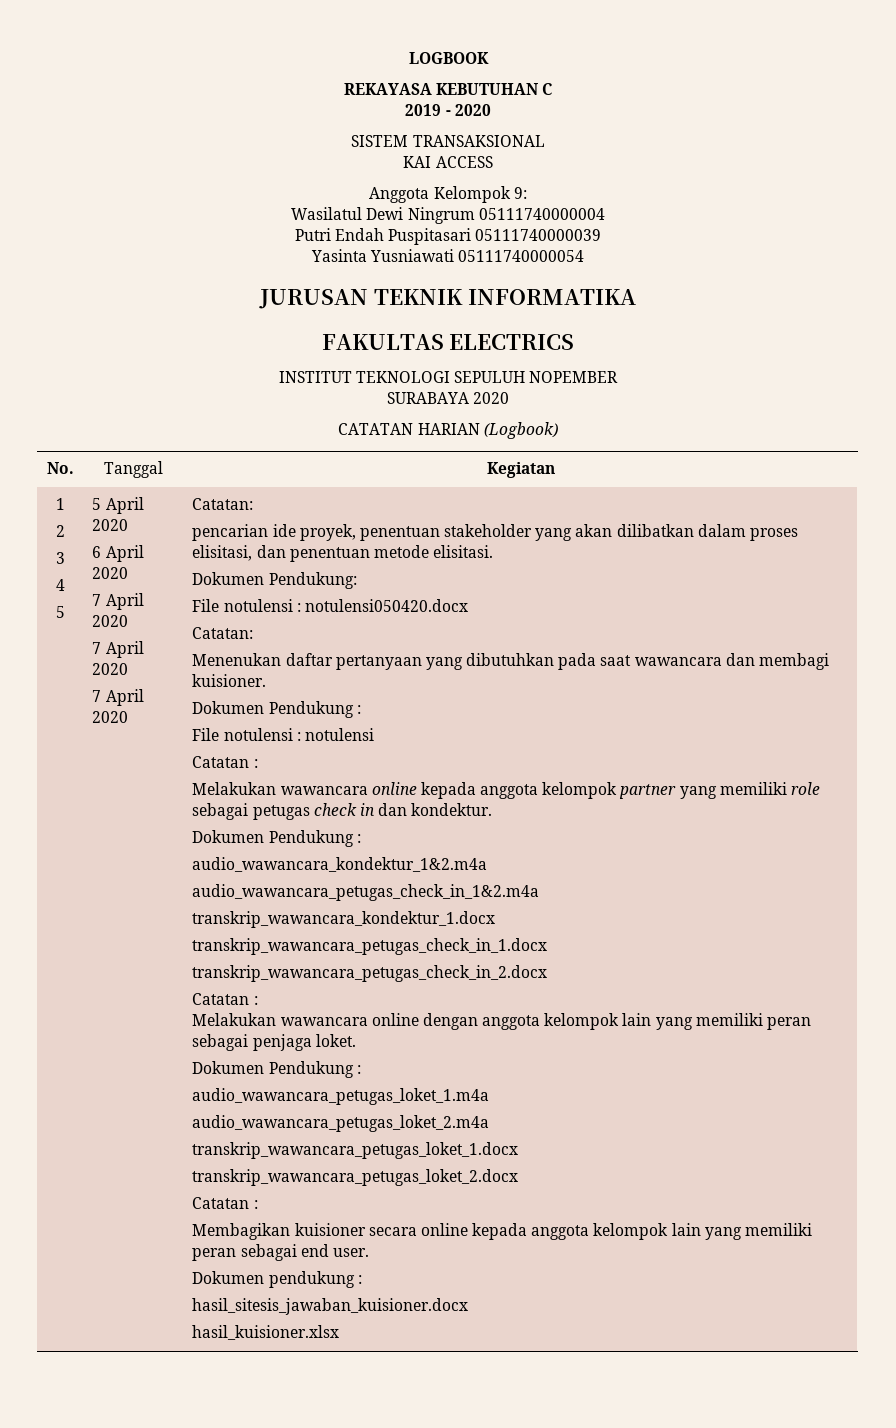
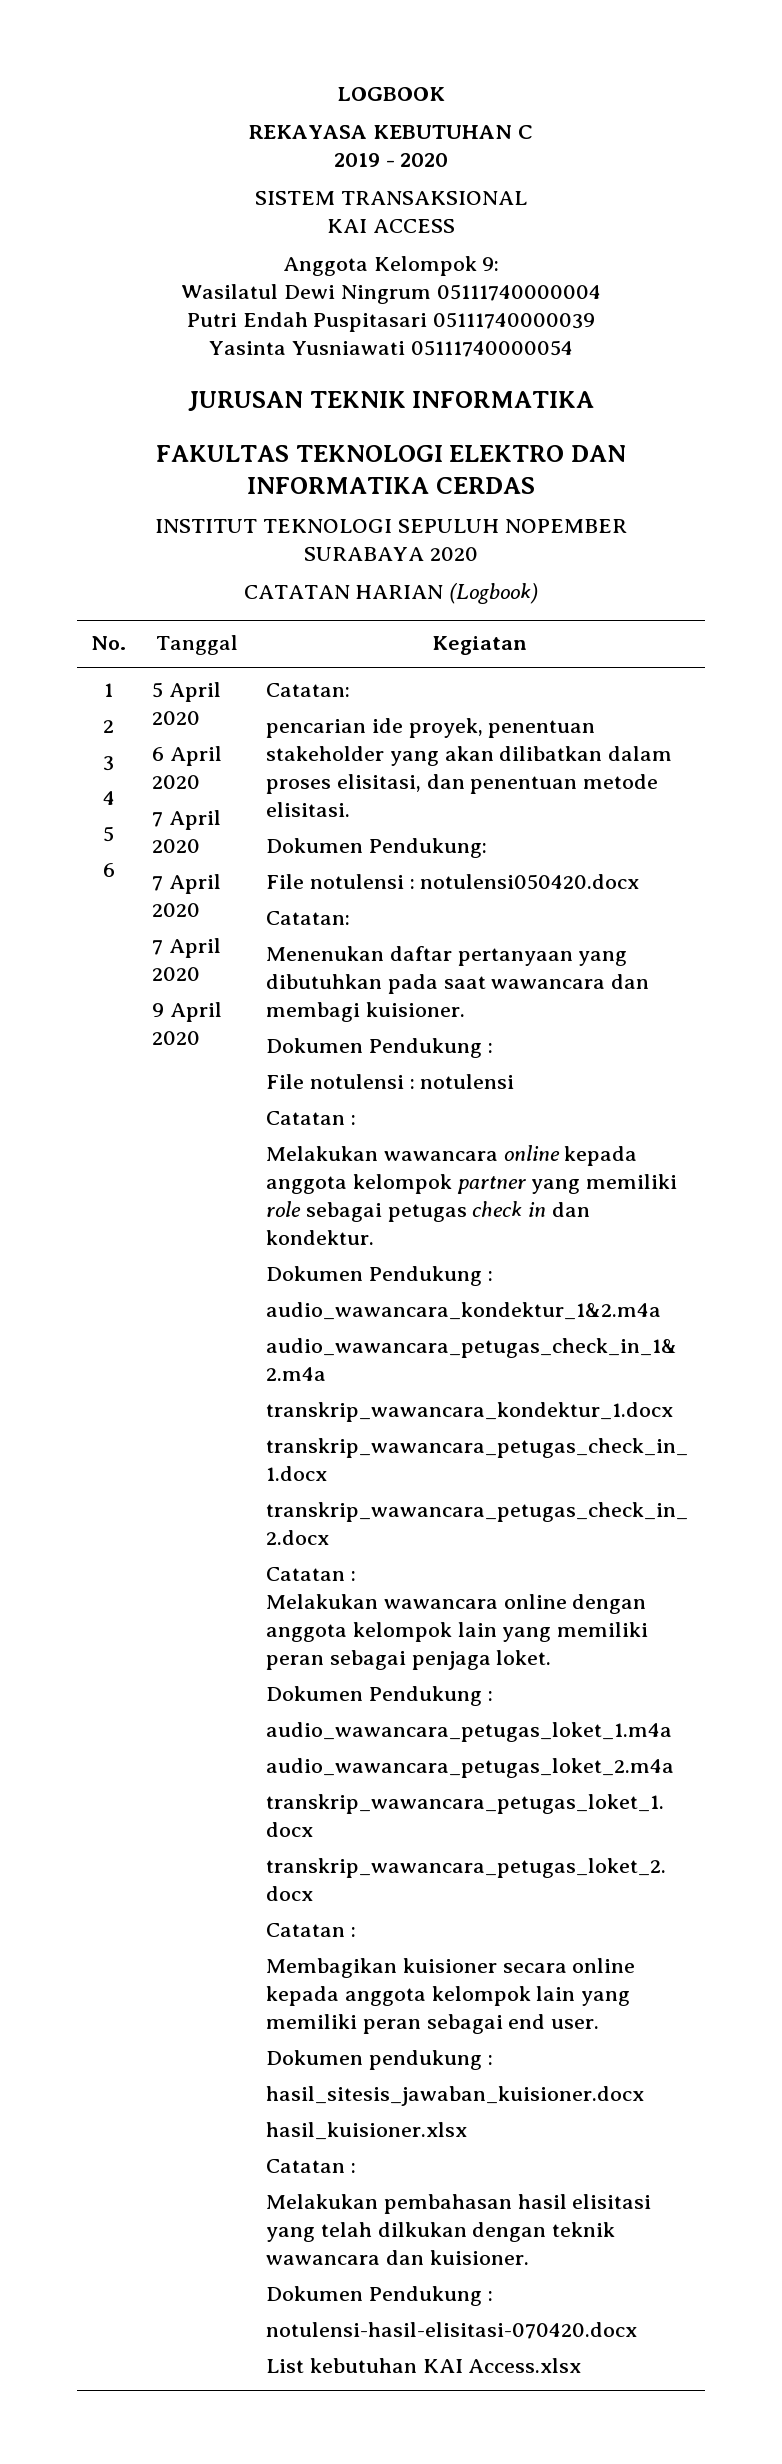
- FAKULTAS ELECTRICS
+ FAKULTAS TEKNOLOGI ELEKTRO DAN INFORMATIKA CERDAS
  4
  5
+ 6
+ 9 April 2020
  hasil_kuisioner.xlsx
+ Catatan :
+ Melakukan pembahasan hasil elisitasi yang telah dilkukan dengan teknik wawancara dan kuisioner.
+ Dokumen Pendukung :
+ notulensi-hasil-elisitasi-070420.docx
+ List kebutuhan KAI Access.xlsx

